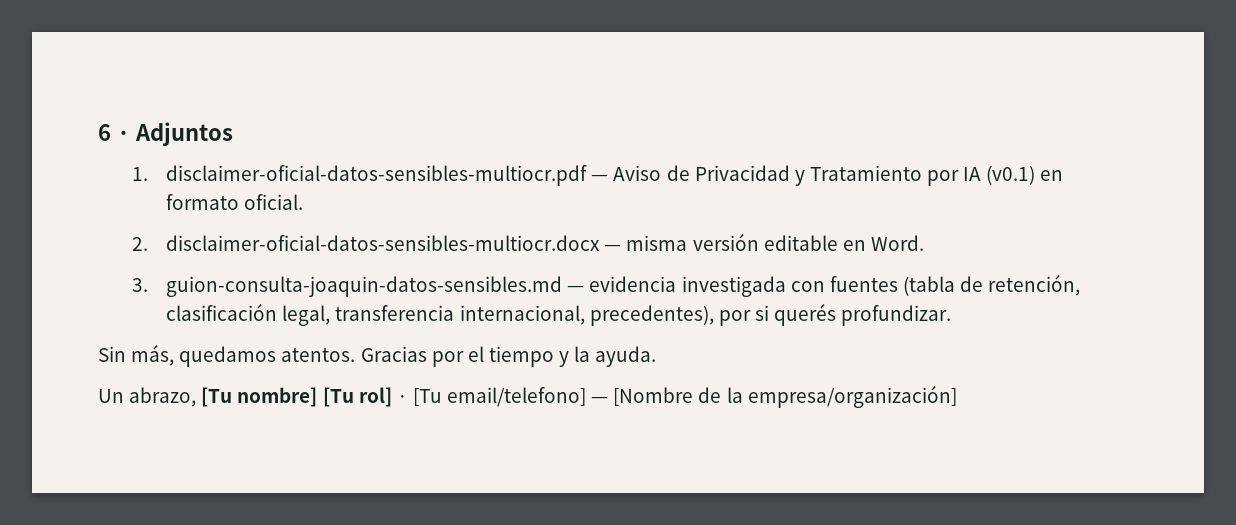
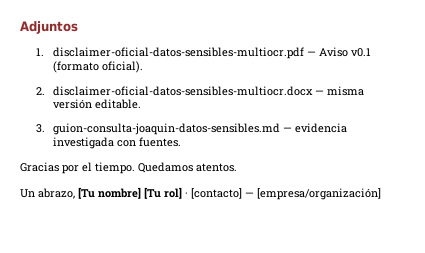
- 6 · Adjuntos
+ Adjuntos
- 1. disclaimer-oficial-datos-sensibles-multiocr.pdf — Aviso de Privacidad y Tratamiento por IA (v0.1) en formato oficial.
+ 1. disclaimer-oficial-datos-sensibles-multiocr.pdf — Aviso v0.1 (formato oficial).
- 2. disclaimer-oficial-datos-sensibles-multiocr.docx — misma versión editable en Word.
+ 2. disclaimer-oficial-datos-sensibles-multiocr.docx — misma versión editable.
- 3. guion-consulta-joaquin-datos-sensibles.md — evidencia investigada con fuentes (tabla de retención, clasificación legal, transferencia internacional, precedentes), por si querés profundizar.
- Sin más, quedamos atentos. Gracias por el tiempo y la ayuda.
+ 3. guion-consulta-joaquin-datos-sensibles.md — evidencia investigada con fuentes.
+ Gracias por el tiempo. Quedamos atentos.
- Un abrazo, [Tu nombre] [Tu rol] · [Tu email/telefono] — [Nombre de la empresa/organización]
+ Un abrazo, [Tu nombre] [Tu rol] · [contacto] — [empresa/organización]

